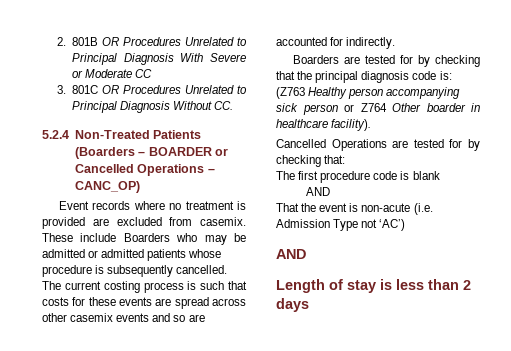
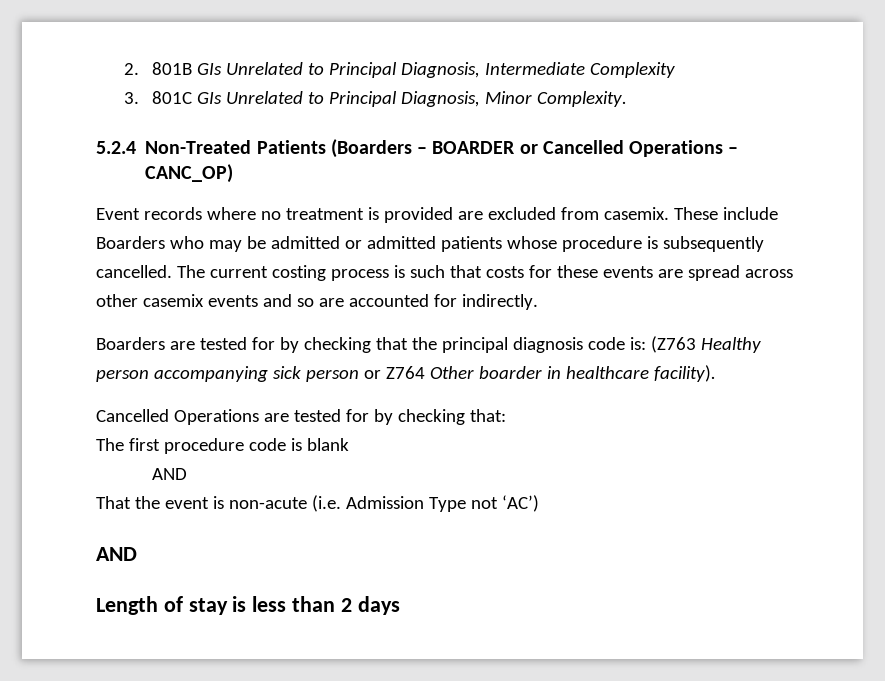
- 2. 801B OR Procedures Unrelated to Principal Diagnosis With Severe or Moderate CC
+ 2. 801B GIs Unrelated to Principal Diagnosis, Intermediate Complexity
- 3. 801C OR Procedures Unrelated to Principal Diagnosis Without CC.
+ 3. 801C GIs Unrelated to Principal Diagnosis, Minor Complexity.

